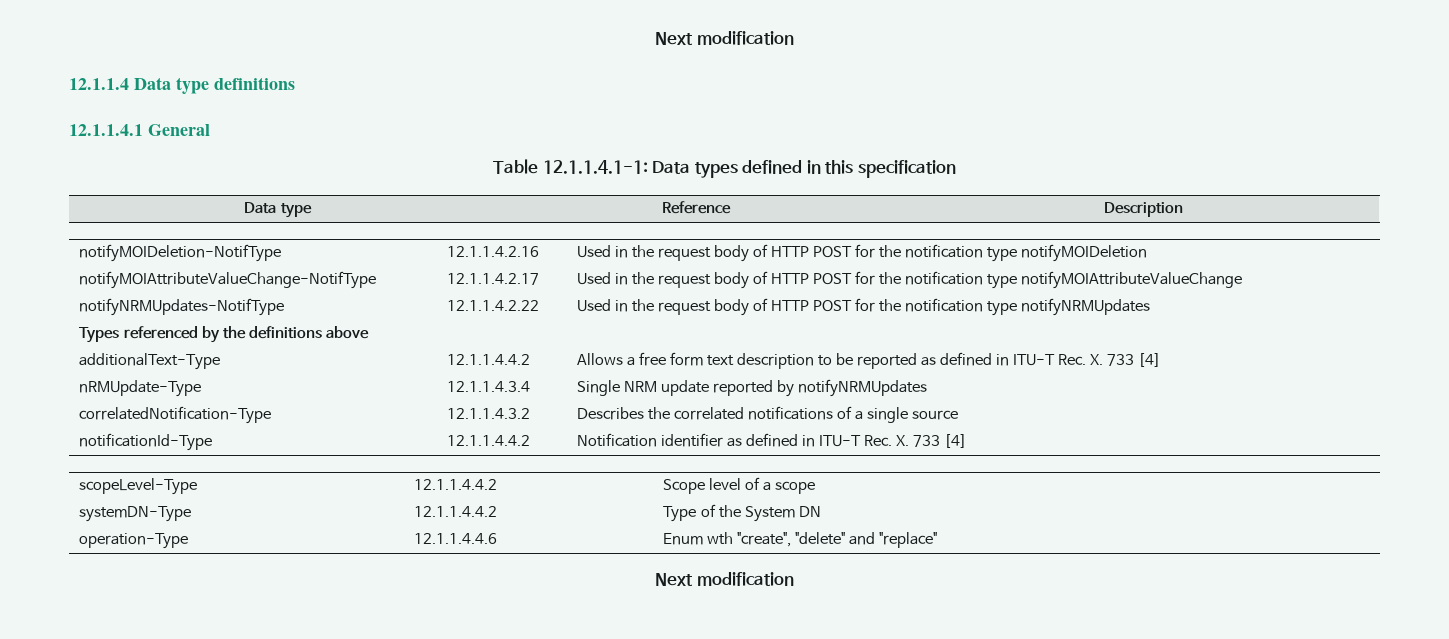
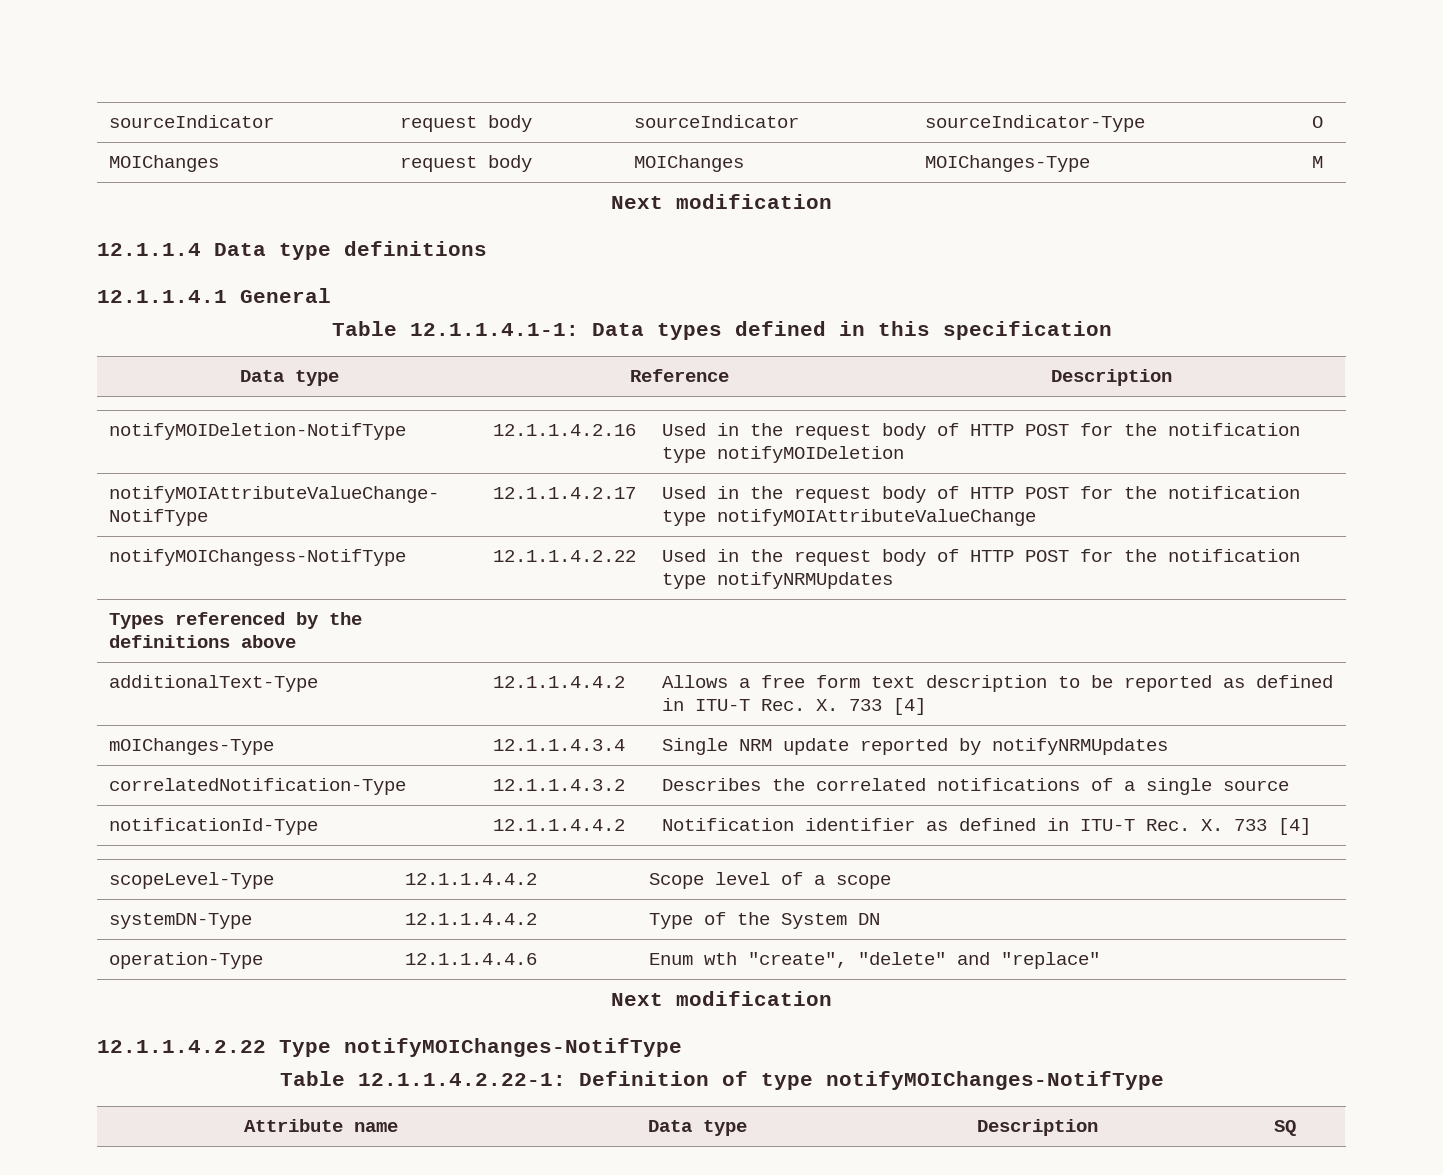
+ sourceIndicator | request body | sourceIndicator | sourceIndicator-Type | O
+ MOIChanges | request body | MOIChanges | MOIChanges-Type | M
- notifyNRMUpdates-NotifType | 12.1.1.4.2.22 | Used in the request body of HTTP POST for the notification type notifyNRMUpdates
+ notifyMOIChangess-NotifType | 12.1.1.4.2.22 | Used in the request body of HTTP POST for the notification type notifyNRMUpdates
- nRMUpdate-Type | 12.1.1.4.3.4 | Single NRM update reported by notifyNRMUpdates
+ mOIChanges-Type | 12.1.1.4.3.4 | Single NRM update reported by notifyNRMUpdates
+ 12.1.1.4.2.22 Type notifyMOIChanges-NotifType
+ Table 12.1.1.4.2.22-1: Definition of type notifyMOIChanges-NotifType
+ Attribute name | Data type | Description | SQ

